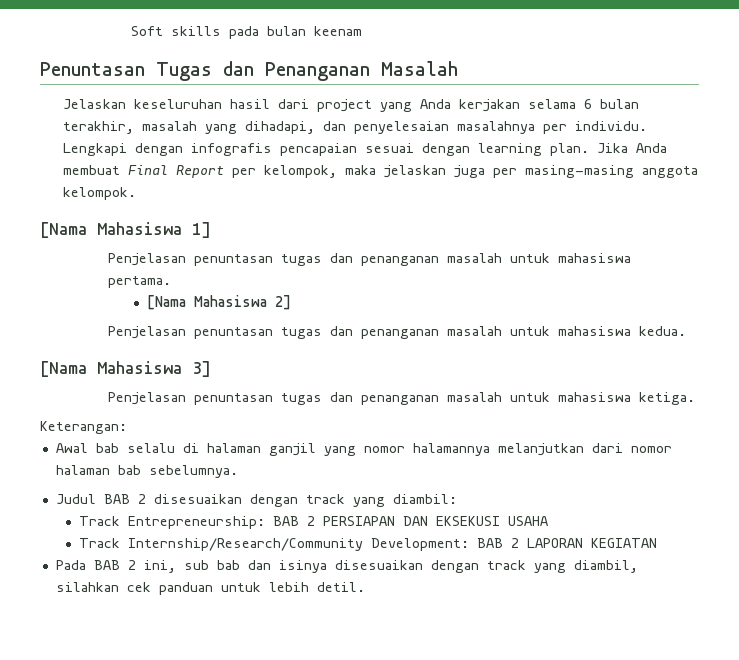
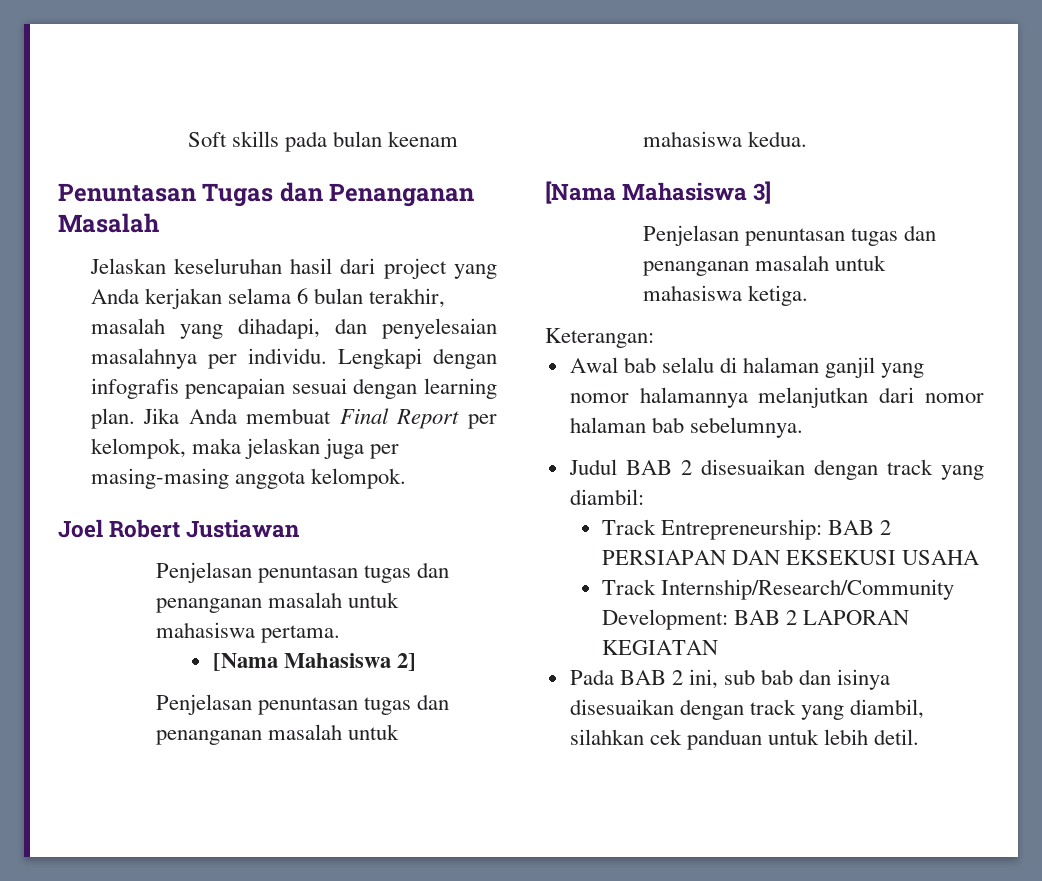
- [Nama Mahasiswa 1]
+ Joel Robert Justiawan

